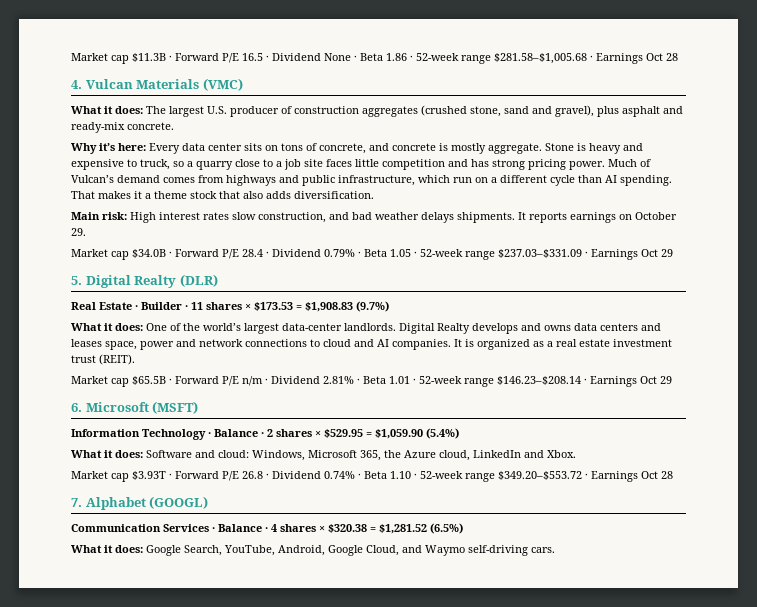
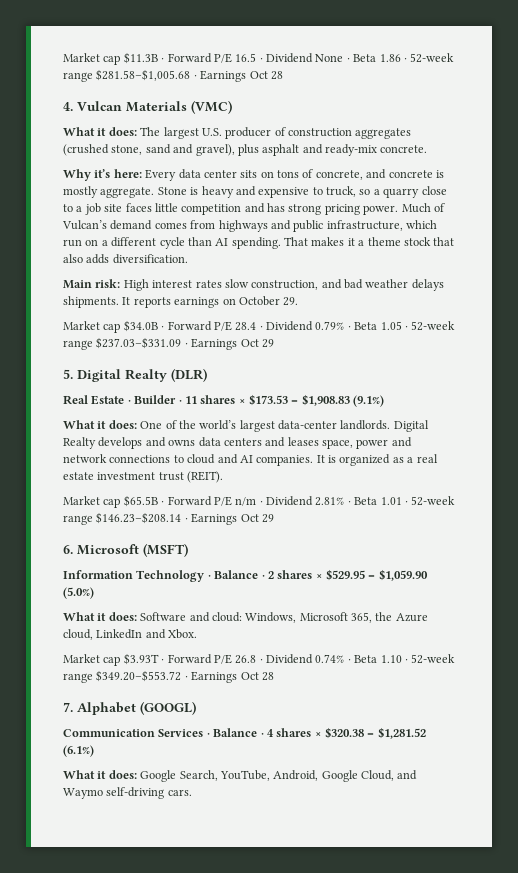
- Real Estate · Builder · 11 shares × $173.53 = $1,908.83 (9.7%)
+ Real Estate · Builder · 11 shares × $173.53 = $1,908.83 (9.1%)
- Information Technology · Balance · 2 shares × $529.95 = $1,059.90 (5.4%)
+ Information Technology · Balance · 2 shares × $529.95 = $1,059.90 (5.0%)
- Communication Services · Balance · 4 shares × $320.38 = $1,281.52 (6.5%)
+ Communication Services · Balance · 4 shares × $320.38 = $1,281.52 (6.1%)

